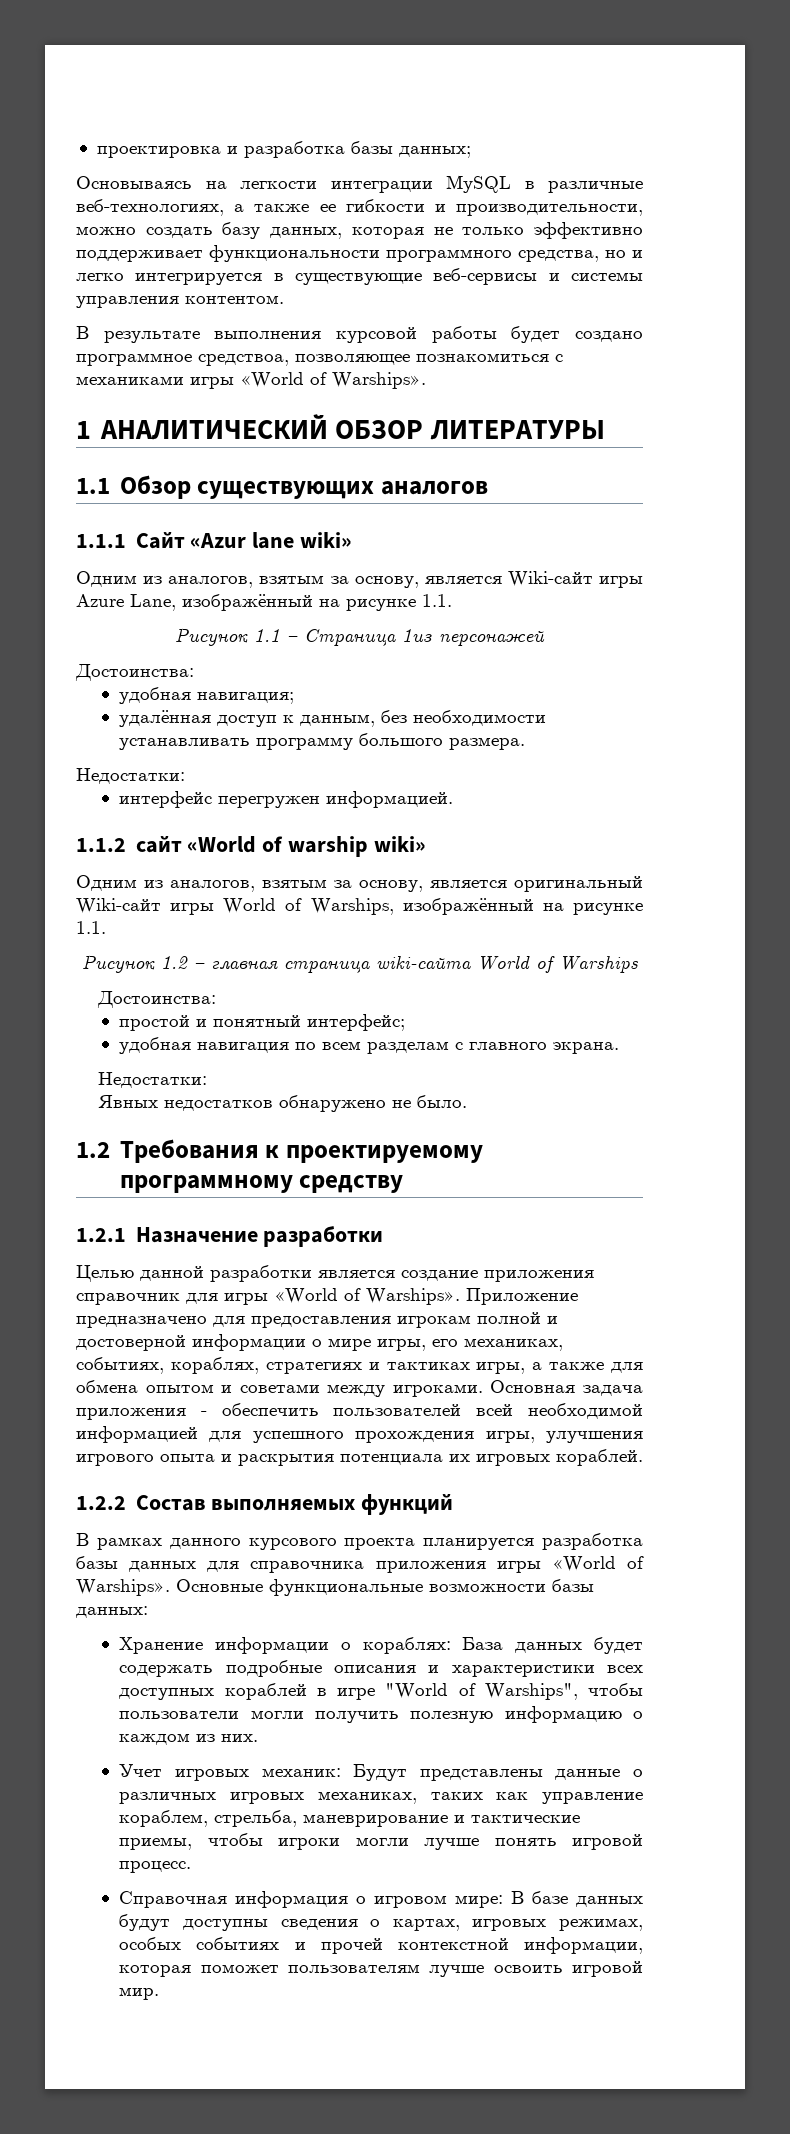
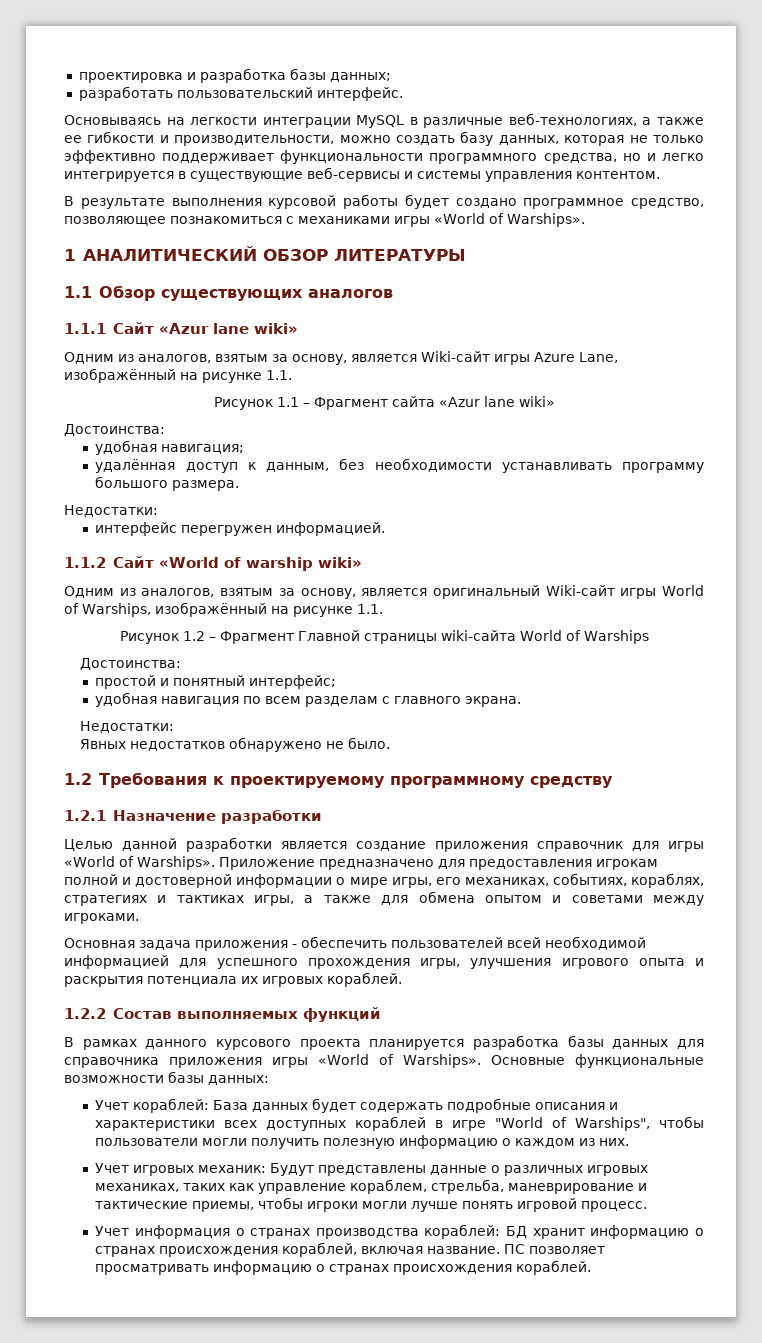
+ разработать пользовательский интерфейс.
- В результате выполнения курсовой работы будет создано программное средствоа, позволяющее познакомиться с механиками игры «World of Warships».
+ В результате выполнения курсовой работы будет создано программное средство, позволяющее познакомиться с механиками игры «World of Warships».
- Рисунок 1.1 – Страница 1из персонажей
+ Рисунок 1.1 – Фрагмент сайта «Azur lane wiki»
- 1.1.2 сайт «World of warship wiki»
+ 1.1.2 Cайт «World of warship wiki»
- Рисунок 1.2 – главная страница wiki-сайта World of Warships
+ Рисунок 1.2 – Фрагмент Главной страницы wiki-сайта World of Warships
- Приложение предназначено для предоставления игрокам полной и достоверной информации о мире игры, его механиках, событиях, кораблях, стратегиях и тактиках игры, а также для обмена опытом и советами между игроками. Основная задача приложения - обеспечить пользователей всей необходимой информацией для успешного прохождения игры, улучшения игрового опыта и раскрытия потенциала их игровых кораблей.
+ Приложение предназначено для предоставления игрокам полной и достоверной информации о мире игры, его механиках, событиях, кораблях, стратегиях и тактиках игры, а также для обмена опытом и советами между игроками.
+ Основная задача приложения - обеспечить пользователей всей необходимой информацией для успешного прохождения игры, улучшения игрового опыта и раскрытия потенциала их игровых кораблей.
- Хранение информации о кораблях: База данных будет содержать подробные описания и характеристики всех доступных кораблей в игре "World of Warships", чтобы пользователи могли получить полезную информацию о каждом из них.
+ Учет кораблей: База данных будет содержать подробные описания и характеристики всех доступных кораблей в игре "World of Warships", чтобы пользователи могли получить полезную информацию о каждом из них.
- Справочная информация о игровом мире: В базе данных будут доступны сведения о картах, игровых режимах, особых событиях и прочей контекстной информации, которая поможет пользователям лучше освоить игровой мир.
+ Учет информация о странах производства кораблей: БД хранит информацию о странах происхождения кораблей, включая название. ПС позволяет просматривать информацию о странах происхождения кораблей.

